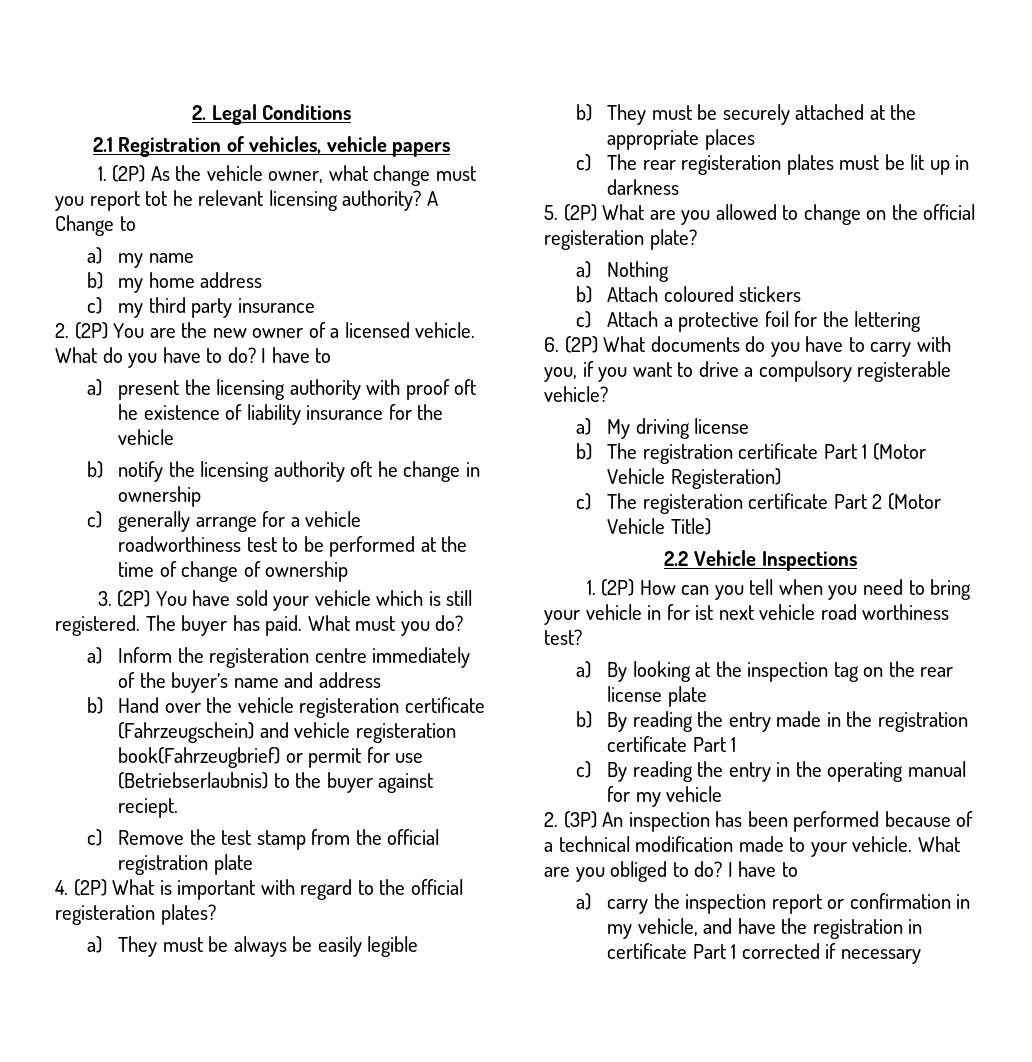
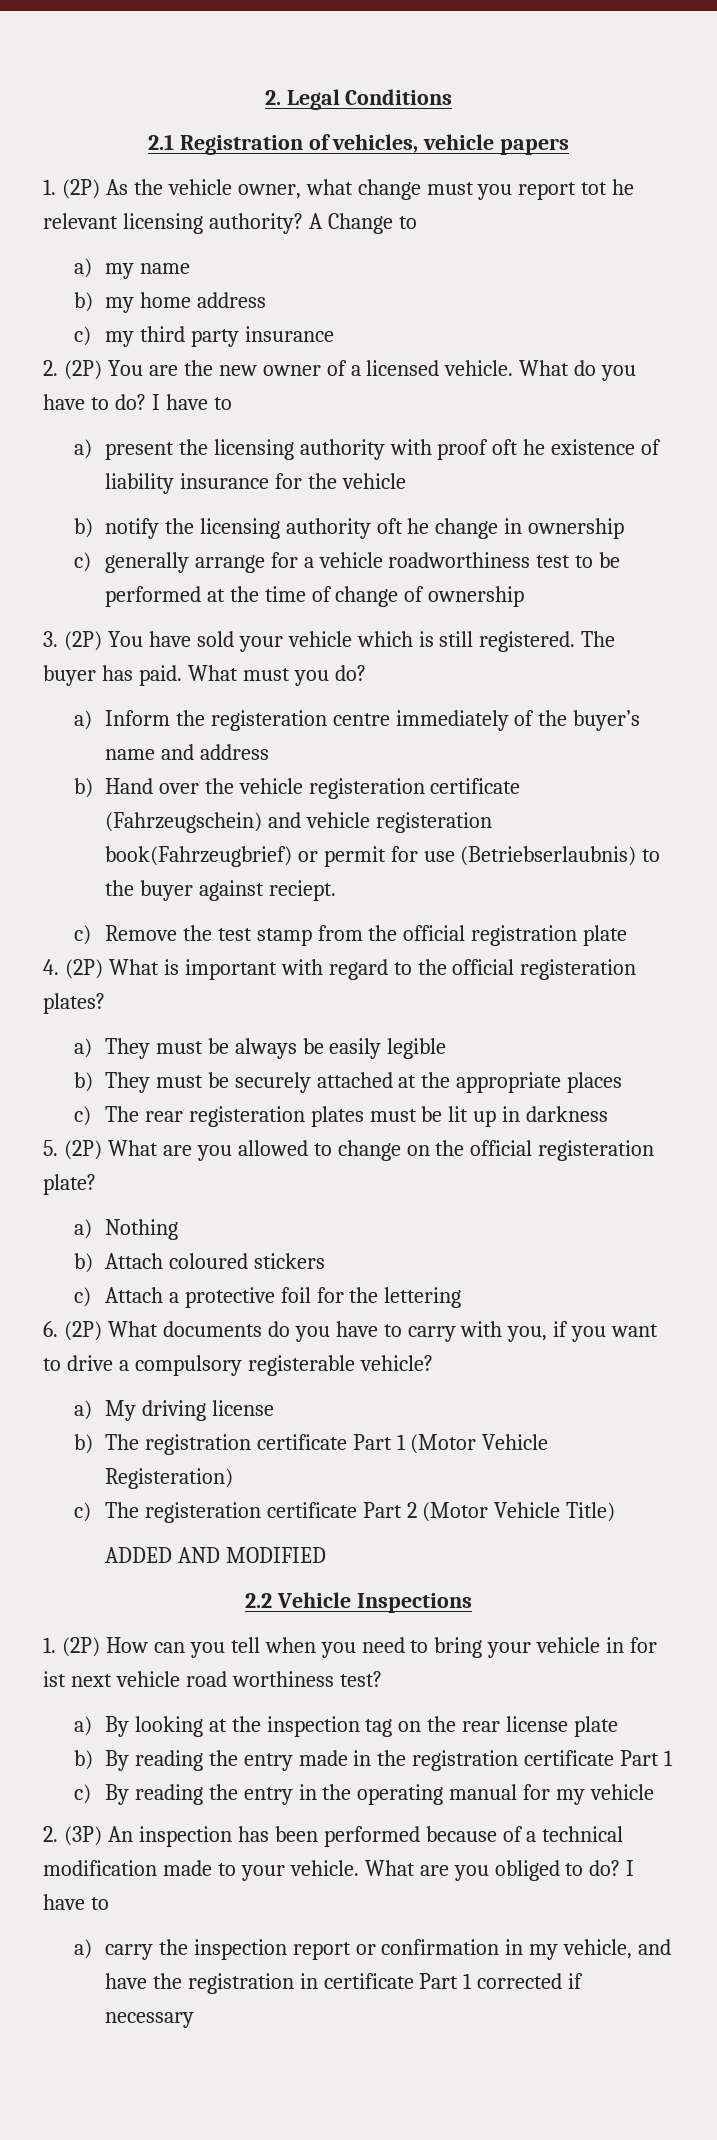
+ ADDED AND MODIFIED

